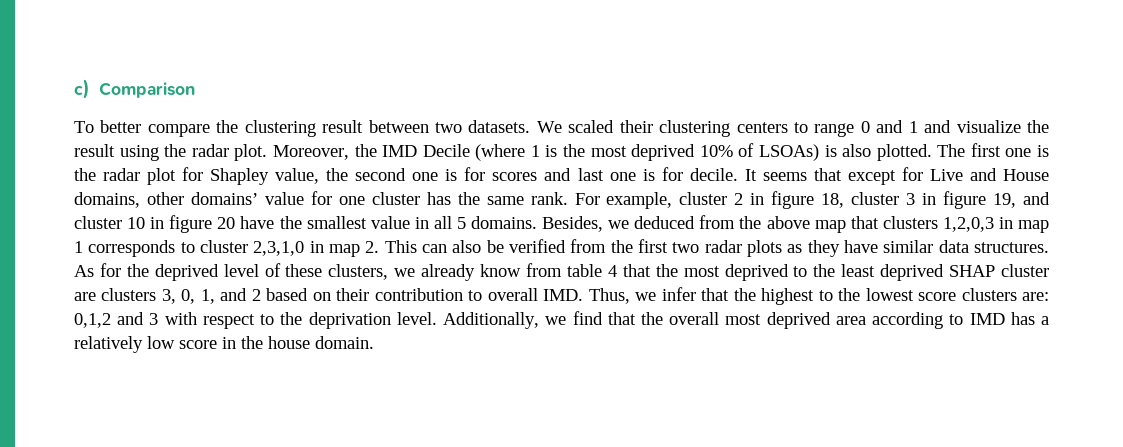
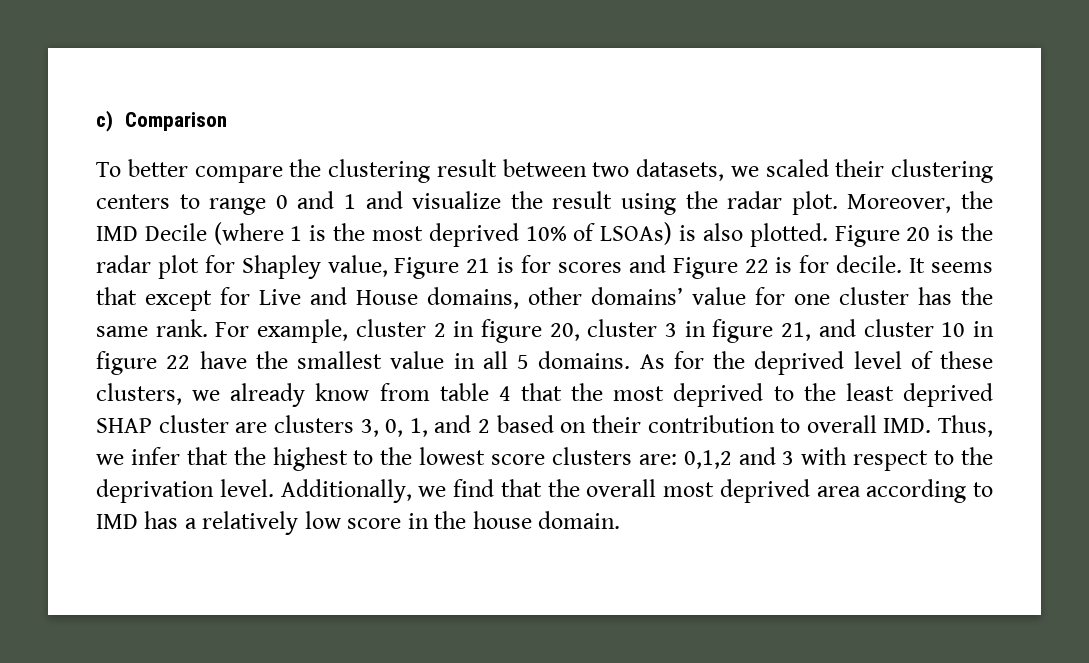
- To better compare the clustering result between two datasets. We scaled their clustering centers to range 0 and 1 and visualize the result using the radar plot.
+ To better compare the clustering result between two datasets, we scaled their clustering centers to range 0 and 1 and visualize the result using the radar plot.
- The first one is the radar plot for Shapley value, the second one is for scores and last one is for decile.
+ Figure 20 is the radar plot for Shapley value, Figure 21 is for scores and Figure 22 is for decile.
- For example, cluster 2 in figure 18, cluster 3 in figure 19, and cluster 10 in figure 20 have the smallest value in all 5 domains.
+ For example, cluster 2 in figure 20, cluster 3 in figure 21, and cluster 10 in figure 22 have the smallest value in all 5 domains.
- Besides, we deduced from the above map that clusters 1,2,0,3 in map 1 corresponds to cluster 2,3,1,0 in map 2. This can also be verified from the first two radar plots as they have similar data structures.

